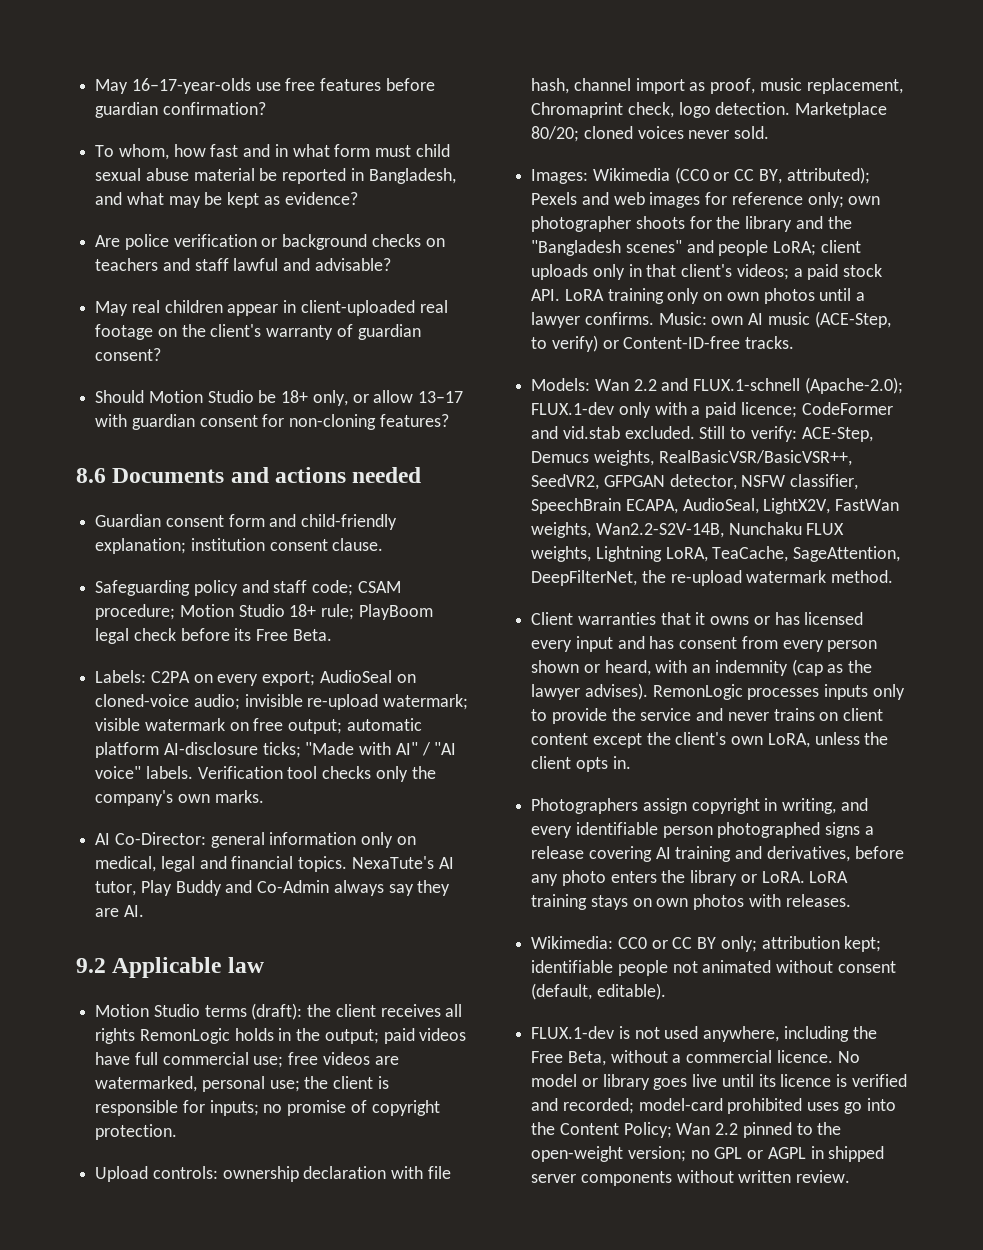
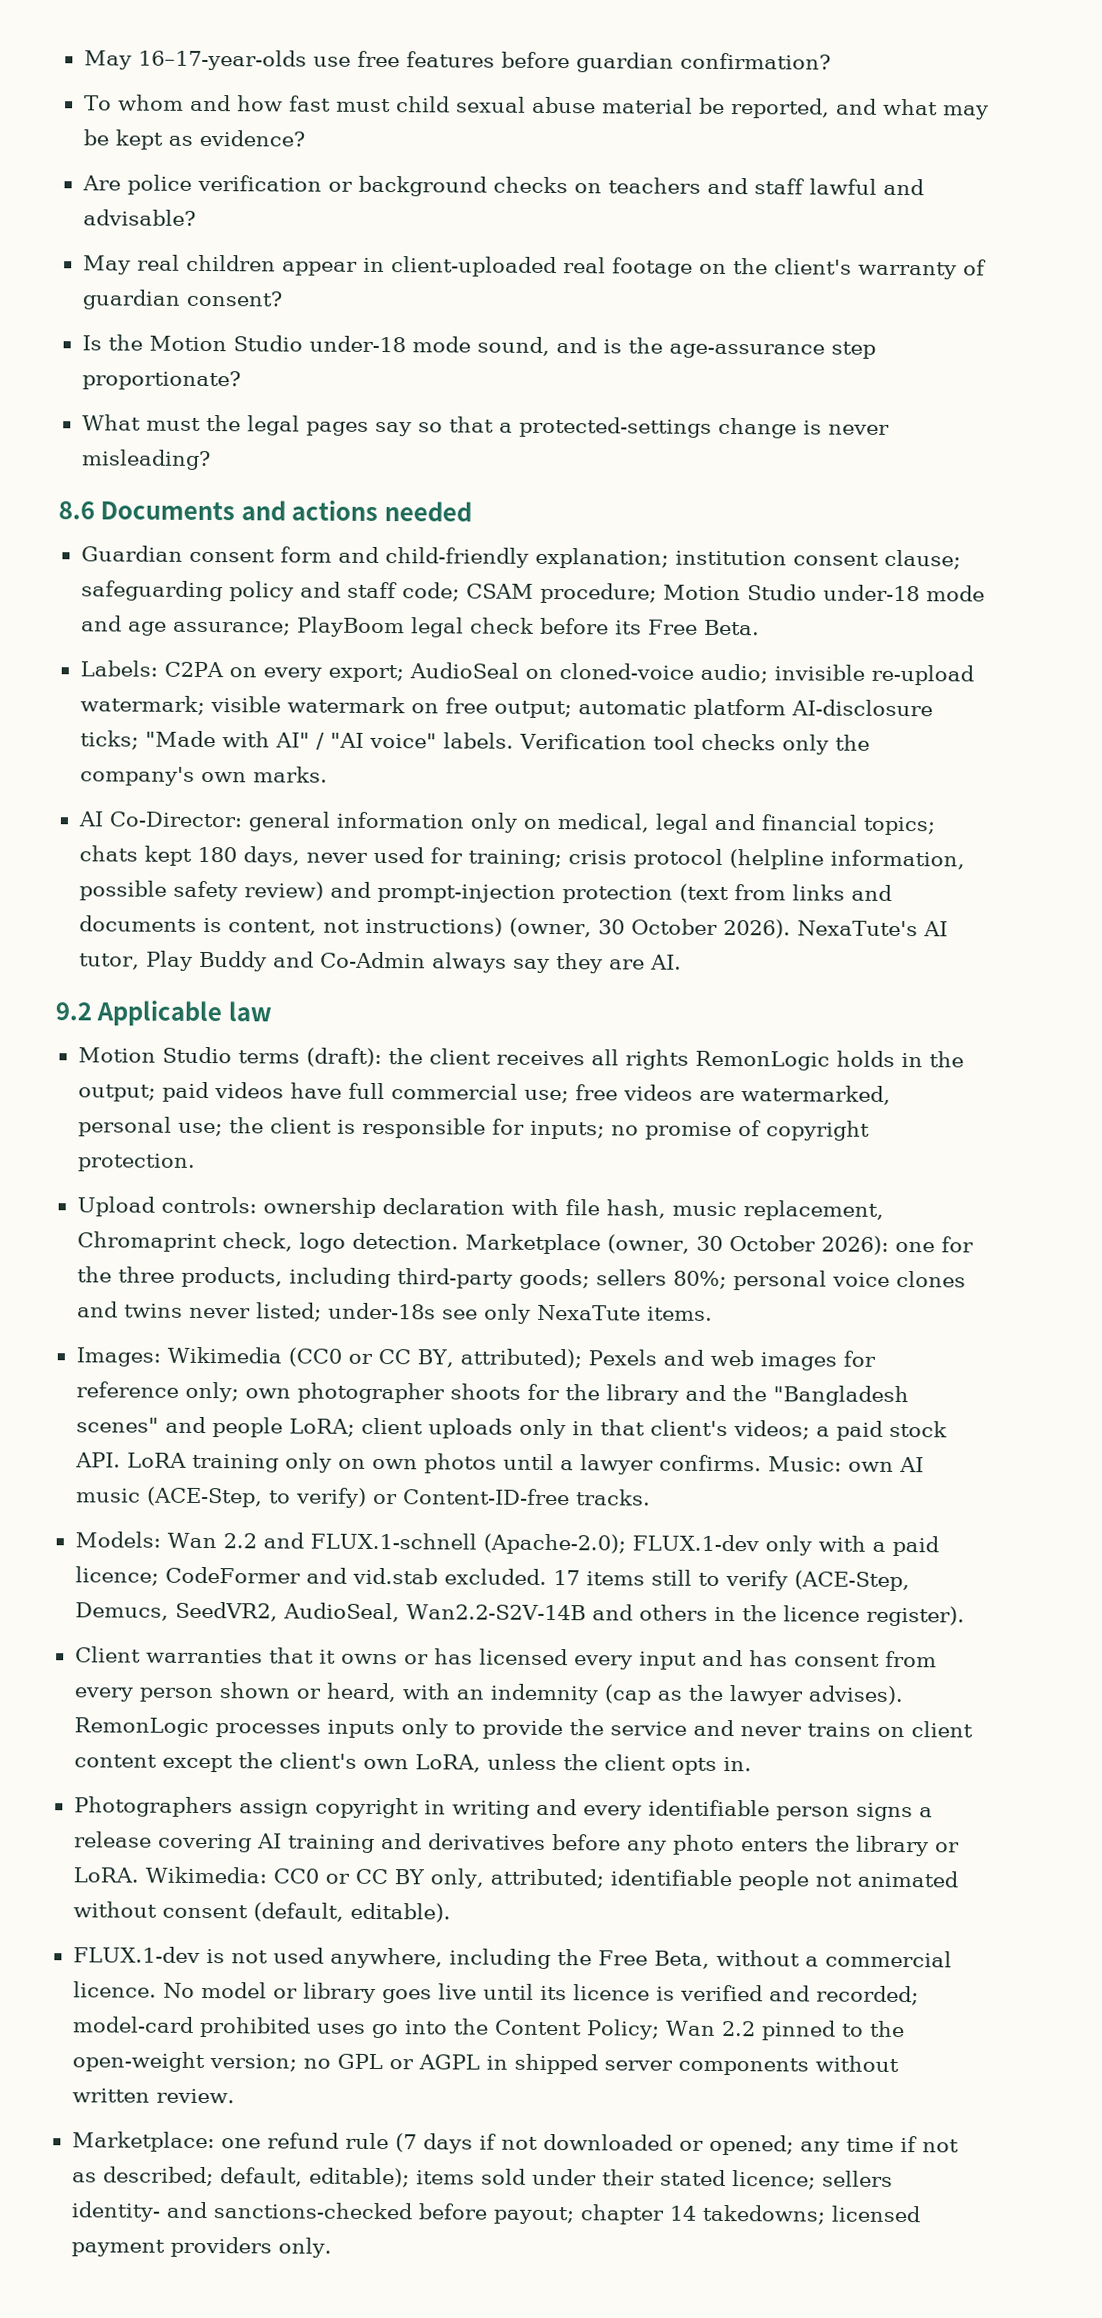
- To whom, how fast and in what form must child sexual abuse material be reported in Bangladesh, and what may be kept as evidence?
+ To whom and how fast must child sexual abuse material be reported, and what may be kept as evidence?
- Should Motion Studio be 18+ only, or allow 13–17 with guardian consent for non-cloning features?
+ Is the Motion Studio under-18 mode sound, and is the age-assurance step proportionate?
+ What must the legal pages say so that a protected-settings change is never misleading?
- Guardian consent form and child-friendly explanation; institution consent clause.
- Safeguarding policy and staff code; CSAM procedure; Motion Studio 18+ rule; PlayBoom legal check before its Free Beta.
+ Guardian consent form and child-friendly explanation; institution consent clause; safeguarding policy and staff code; CSAM procedure; Motion Studio under-18 mode and age assurance; PlayBoom legal check before its Free Beta.
- AI Co-Director: general information only on medical, legal and financial topics.
+ AI Co-Director: general information only on medical, legal and financial topics; chats kept 180 days, never used for training; crisis protocol (helpline information, possible safety review) and prompt-injection protection (text from links and documents is content, not instructions) (owner, 30 October 2026).
- Upload controls: ownership declaration with file hash, channel import as proof, music replacement, Chromaprint check, logo detection.
+ Upload controls: ownership declaration with file hash, music replacement, Chromaprint check, logo detection.
- Marketplace 80/20; cloned voices never sold.
+ Marketplace (owner, 30 October 2026): one for the three products, including third-party goods; sellers 80%; personal voice clones and twins never listed; under-18s see only NexaTute items.
- Still to verify: ACE-Step, Demucs weights, RealBasicVSR/BasicVSR++, SeedVR2, GFPGAN detector, NSFW classifier, SpeechBrain ECAPA, AudioSeal, LightX2V, FastWan weights, Wan2.2-S2V-14B, Nunchaku FLUX weights, Lightning LoRA, TeaCache, SageAttention, DeepFilterNet, the re-upload watermark method.
+ 17 items still to verify (ACE-Step, Demucs, SeedVR2, AudioSeal, Wan2.2-S2V-14B and others in the licence register).
- Photographers assign copyright in writing, and every identifiable person photographed signs a release covering AI training and derivatives, before any photo enters the library or LoRA. LoRA training stays on own photos with releases.
- Wikimedia: CC0 or CC BY only; attribution kept; identifiable people not animated without consent (default, editable).
+ Photographers assign copyright in writing and every identifiable person signs a release covering AI training and derivatives before any photo enters the library or LoRA. Wikimedia: CC0 or CC BY only, attributed; identifiable people not animated without consent (default, editable).
+ Marketplace: one refund rule (7 days if not downloaded or opened; any time if not as described; default, editable); items sold under their stated licence; sellers identity- and sanctions-checked before payout; chapter 14 takedowns; licensed payment providers only.

